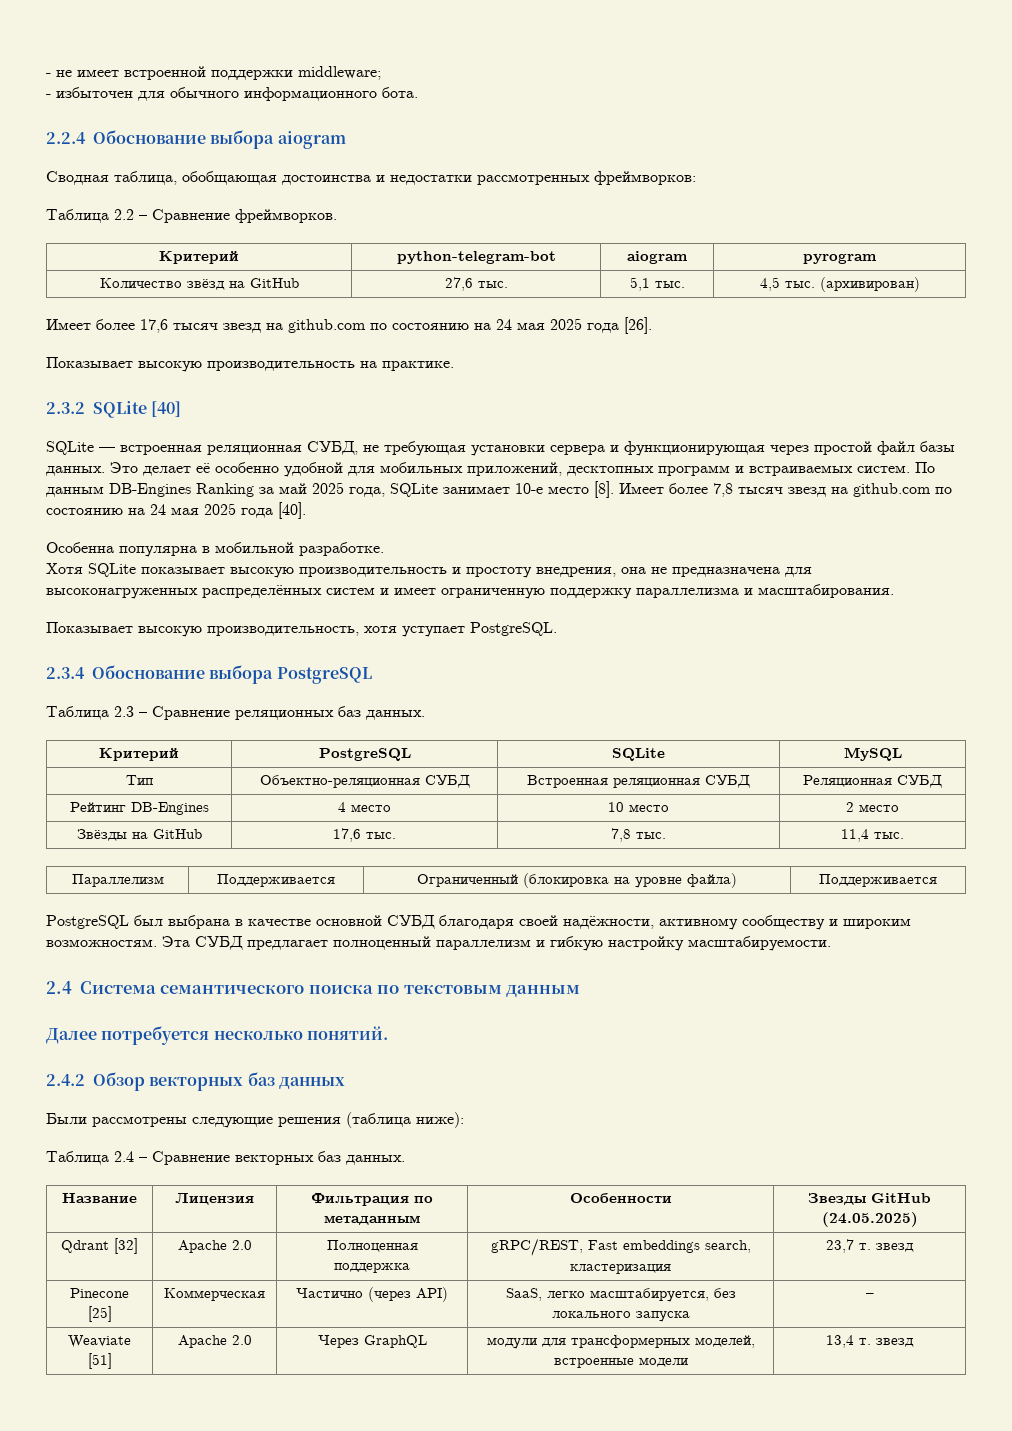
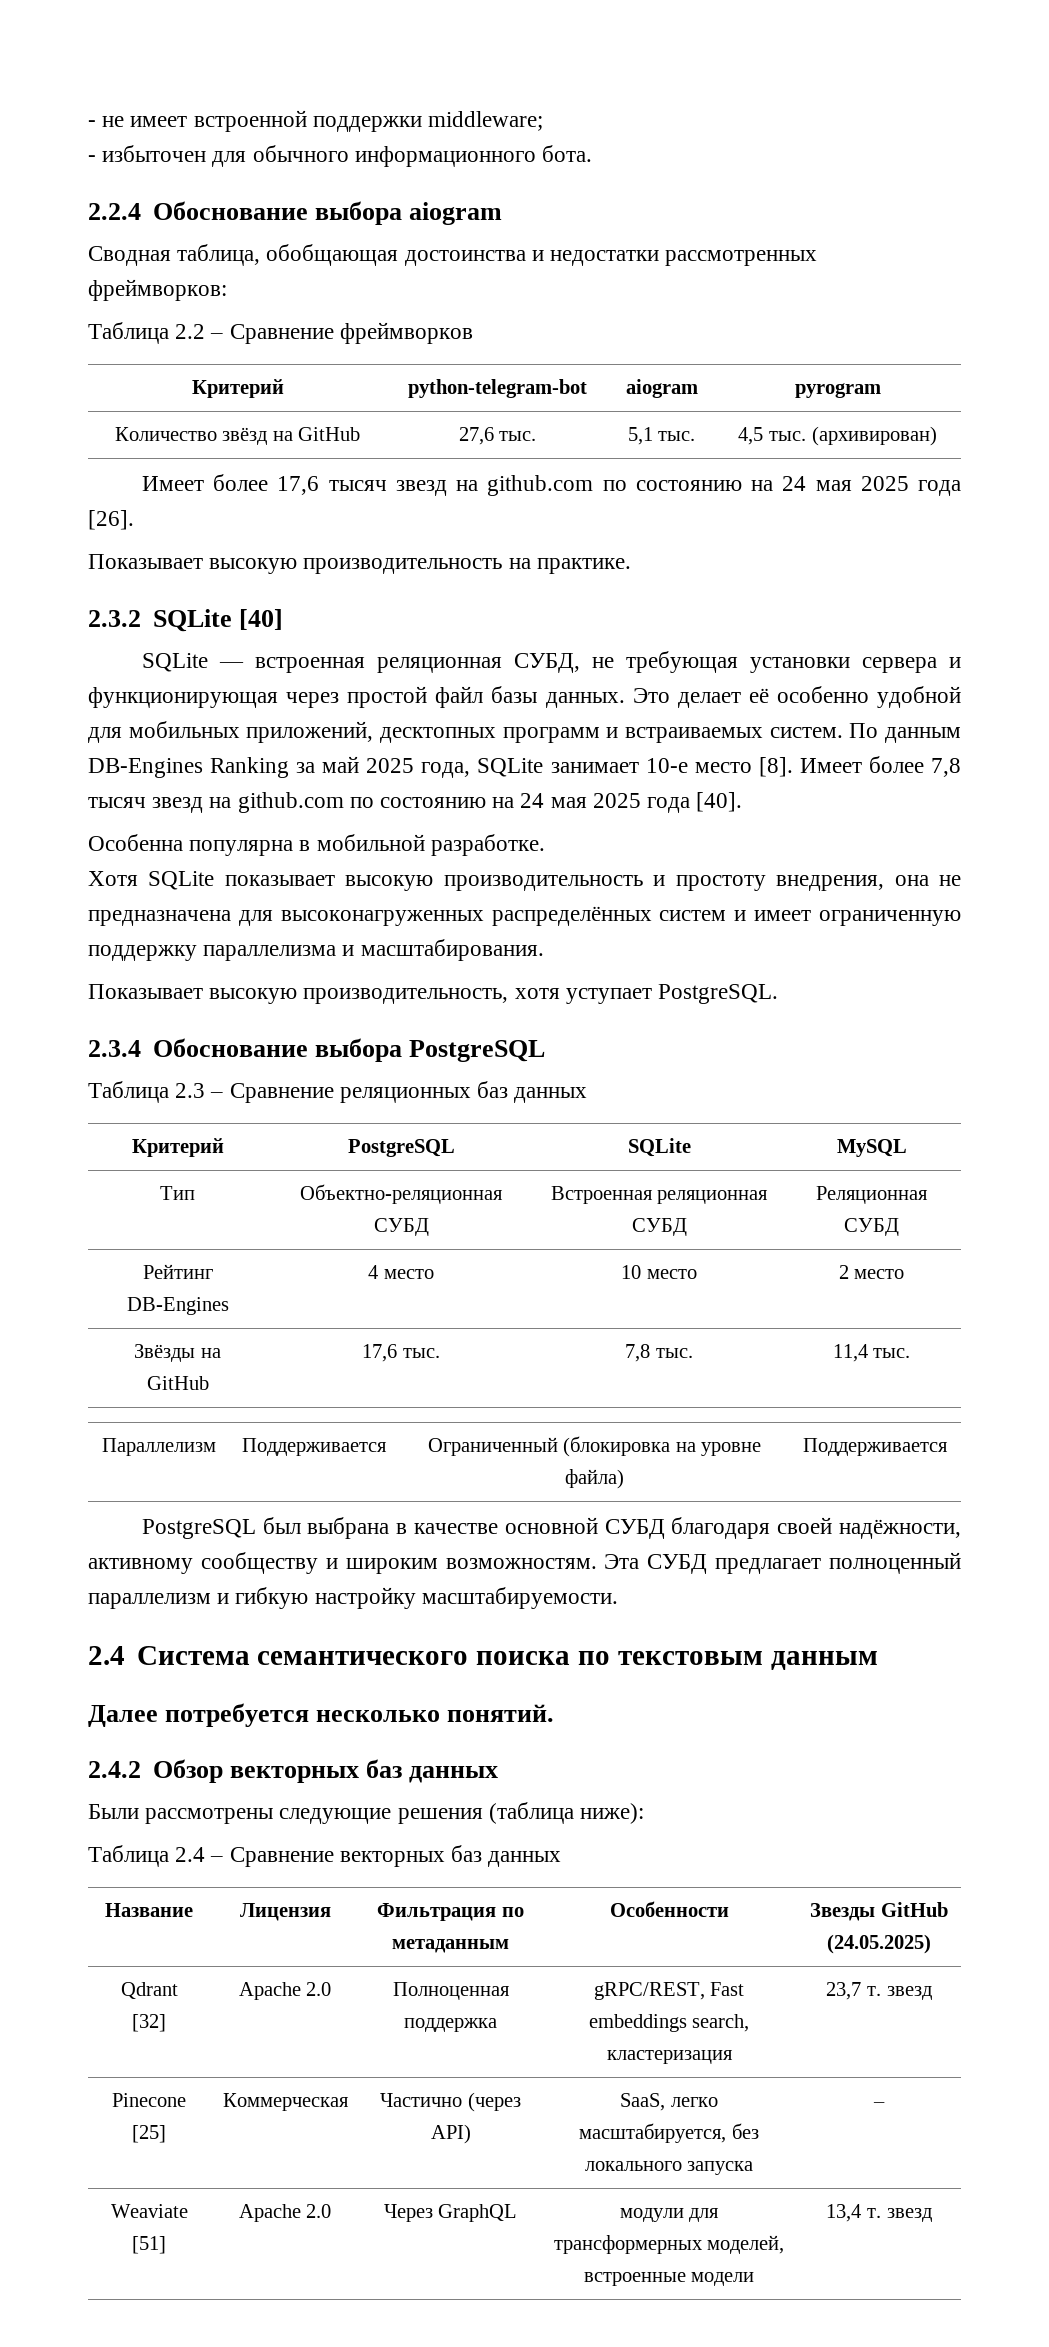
- Таблица 2.2 – Сравнение фреймворков.
+ Таблица 2.2 – Сравнение фреймворков
- Таблица 2.3 – Сравнение реляционных баз данных.
+ Таблица 2.3 – Сравнение реляционных баз данных
- Таблица 2.4 – Сравнение векторных баз данных.
+ Таблица 2.4 – Сравнение векторных баз данных

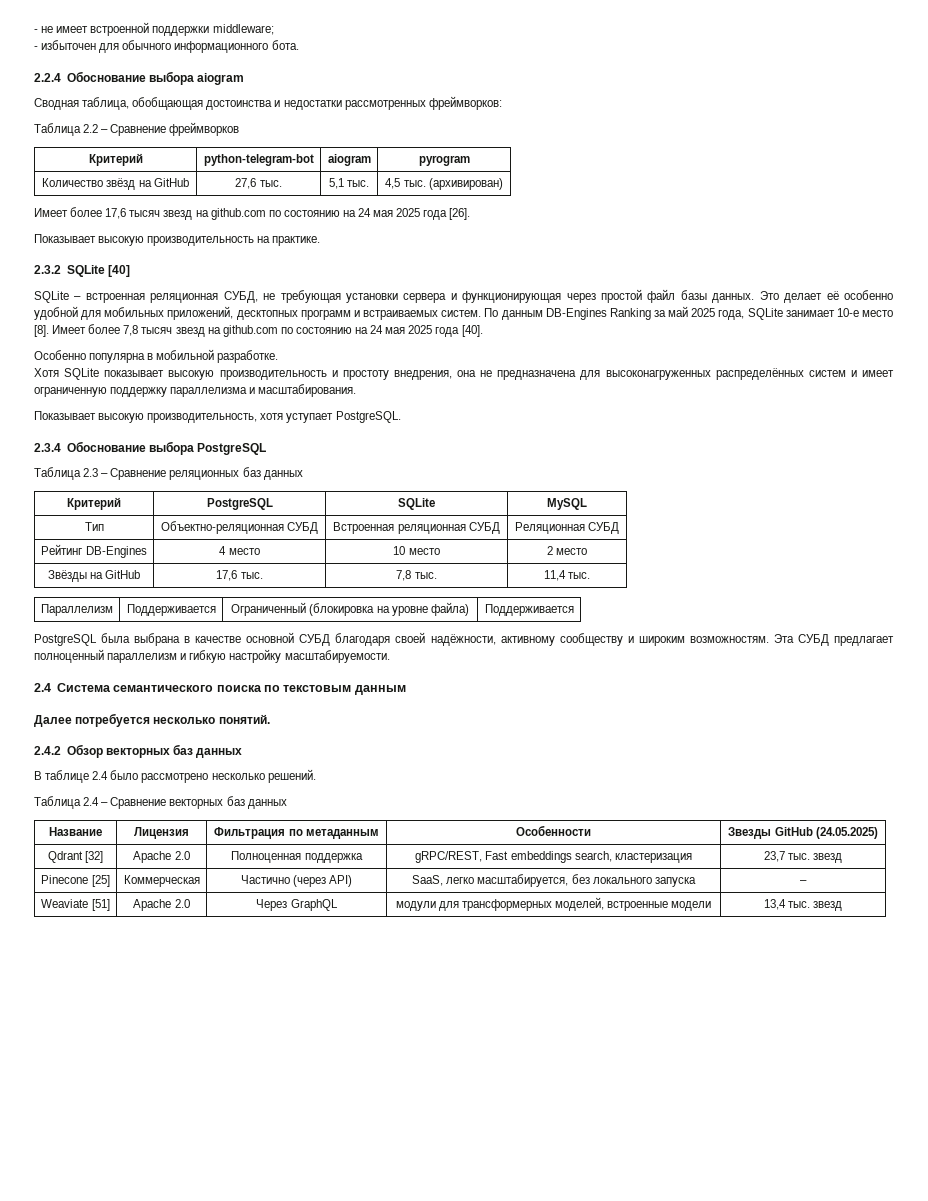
- SQLite — встроенная реляционная СУБД, не требующая установки сервера и функционирующая через простой файл базы данных.
+ SQLite – встроенная реляционная СУБД, не требующая установки сервера и функционирующая через простой файл базы данных.
- Особенна популярна в мобильной разработке.
+ Особенно популярна в мобильной разработке.
- PostgreSQL был выбрана в качестве основной СУБД благодаря своей надёжности, активному сообществу и широким возможностям.
+ PostgreSQL была выбрана в качестве основной СУБД благодаря своей надёжности, активному сообществу и широким возможностям.
- Были рассмотрены следующие решения (таблица ниже):
+ В таблице 2.4 было рассмотрено несколько решений.
- Qdrant [32] | Apache 2.0 | Полноценная поддержка | gRPC/REST, Fast embeddings search, кластеризация | 23,7 т. звезд
+ Qdrant [32] | Apache 2.0 | Полноценная поддержка | gRPC/REST, Fast embeddings search, кластеризация | 23,7 тыс. звезд
- Weaviate [51] | Apache 2.0 | Через GraphQL | модули для трансформерных моделей, встроенные модели | 13,4 т. звезд
+ Weaviate [51] | Apache 2.0 | Через GraphQL | модули для трансформерных моделей, встроенные модели | 13,4 тыс. звезд

